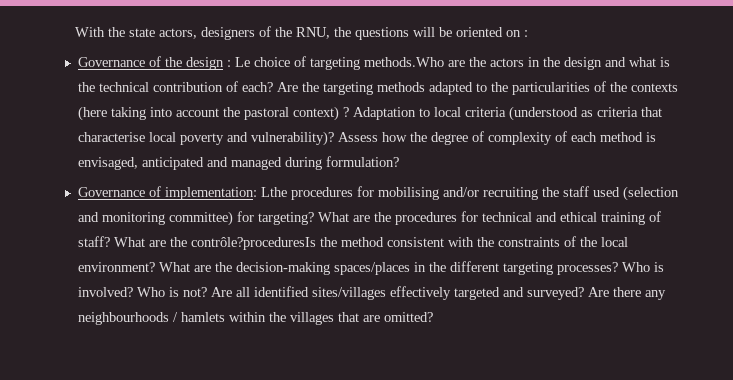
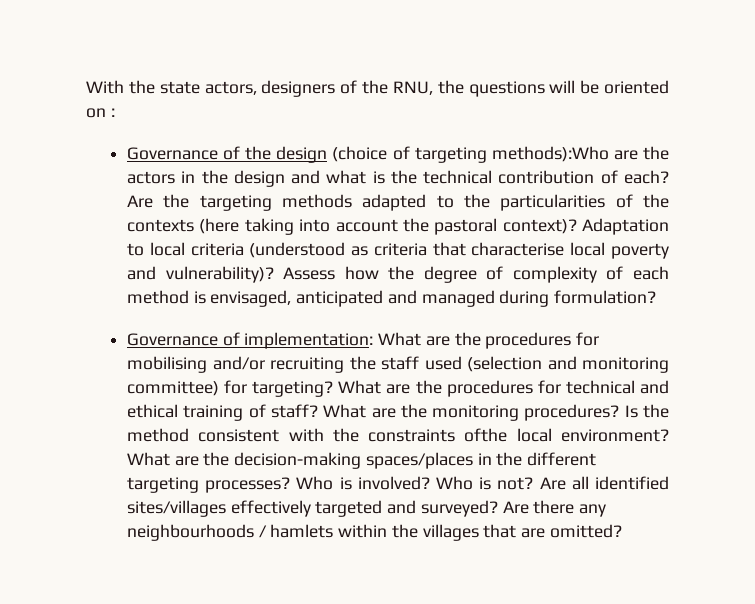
- Governance of the design : Le choice of targeting methods.Who are the actors in the design and what is the technical contribution of each?
+ Governance of the design (choice of targeting methods):Who are the actors in the design and what is the technical contribution of each?
- Are the targeting methods adapted to the particularities of the contexts (here taking into account the pastoral context) ?
+ Are the targeting methods adapted to the particularities of the contexts (here taking into account the pastoral context)?
- Governance of implementation: Lthe procedures for mobilising and/or recruiting the staff used (selection and monitoring committee) for targeting?
+ Governance of implementation: What are the procedures for mobilising and/or recruiting the staff used (selection and monitoring committee) for targeting?
- What are the contrôle?proceduresIs the method consistent with the constraints of the local environment?
+ What are the monitoring procedures? Is the method consistent with the constraints ofthe local environment?

